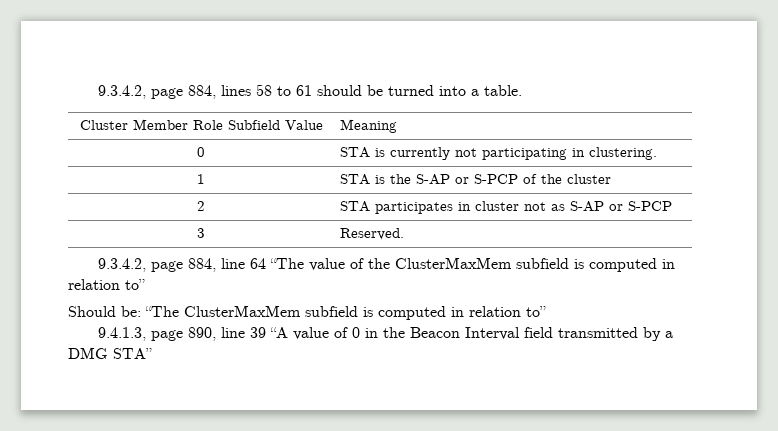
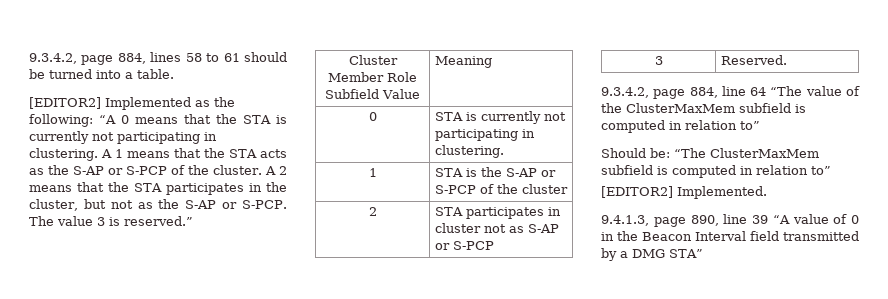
+ [EDITOR2] Implemented as the following: “A 0 means that the STA is currently not participating in clustering. A 1 means that the STA acts as the S-AP or S-PCP of the cluster. A 2 means that the STA participates in the cluster, but not as the S-AP or S-PCP. The value 3 is reserved.”
+ [EDITOR2] Implemented.

